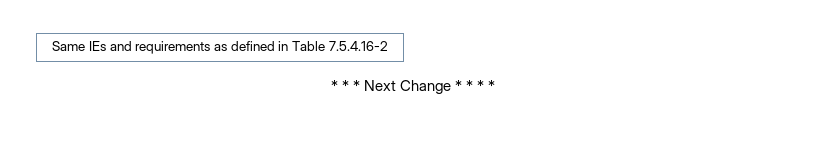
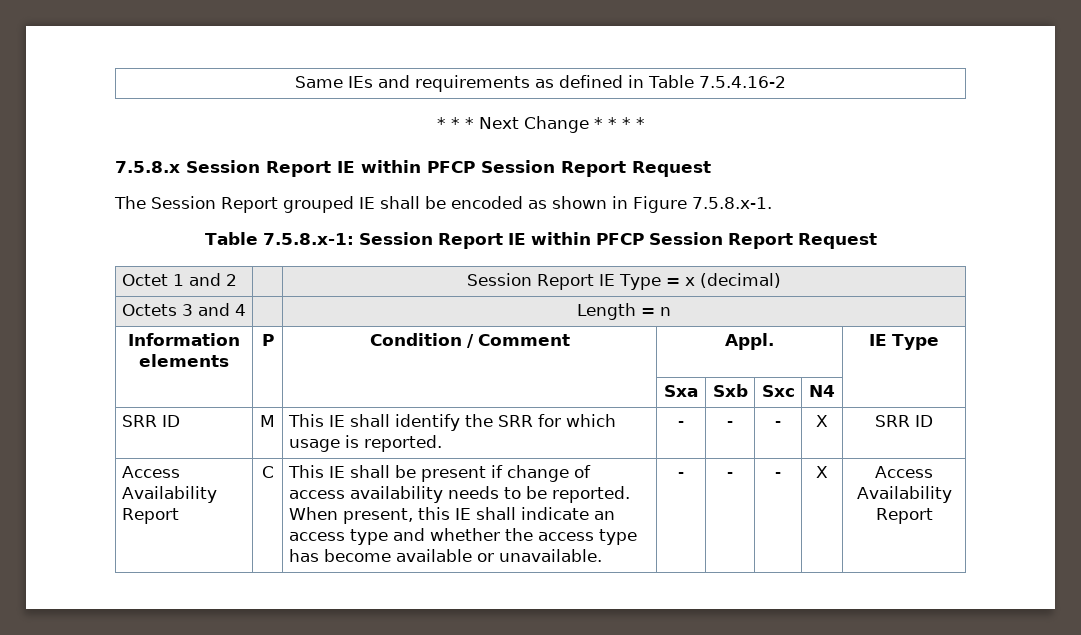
+ 7.5.8.x Session Report IE within PFCP Session Report Request
+ The Session Report grouped IE shall be encoded as shown in Figure 7.5.8.x-1.
+ Table 7.5.8.x-1: Session Report IE within PFCP Session Report Request
+ Octet 1 and 2 | | Session Report IE Type = x (decimal)
+ Octets 3 and 4 | | Length = n
+ Information elements | P | Condition / Comment | Appl. | IE Type
+ | | | Sxa | Sxb | Sxc | N4 |
+ SRR ID | M | This IE shall identify the SRR for which usage is reported. | - | - | - | X | SRR ID
+ Access Availability Report | C | This IE shall be present if change of access availability needs to be reported. When present, this IE shall indicate an access type and whether the access type has become available or unavailable. | - | - | - | X | Access Availability Report

